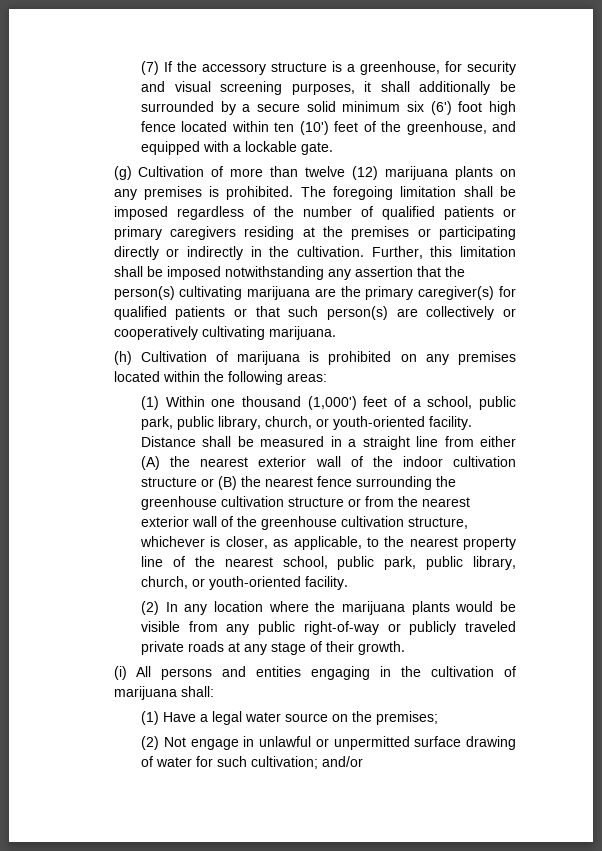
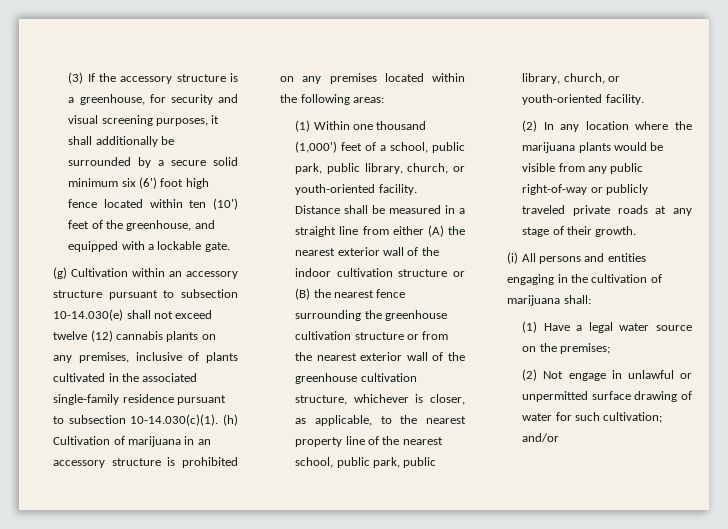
- (7) If the accessory structure is a greenhouse, for security and visual screening purposes, it shall additionally be surrounded by a secure solid minimum six (6') foot high fence located within ten (10') feet of the greenhouse, and equipped with a lockable gate.
+ (3) If the accessory structure is a greenhouse, for security and visual screening purposes, it shall additionally be surrounded by a secure solid minimum six (6') foot high fence located within ten (10') feet of the greenhouse, and equipped with a lockable gate.
- (g) Cultivation of more than twelve (12) marijuana plants on any premises is prohibited. The foregoing limitation shall be imposed regardless of the number of qualified patients or primary caregivers residing at the premises or participating directly or indirectly in the cultivation. Further, this limitation shall be imposed notwithstanding any assertion that the person(s) cultivating marijuana are the primary caregiver(s) for qualified patients or that such person(s) are collectively or cooperatively cultivating marijuana.
- (h) Cultivation of marijuana is prohibited on any premises located within the following areas:
+ (g) Cultivation within an accessory structure pursuant to subsection 10-14.030(e) shall not exceed twelve (12) cannabis plants on any premises, inclusive of plants cultivated in the associated single-family residence pursuant to subsection 10-14.030(c)(1). (h) Cultivation of marijuana in an accessory structure is prohibited on any premises located within the following areas:

